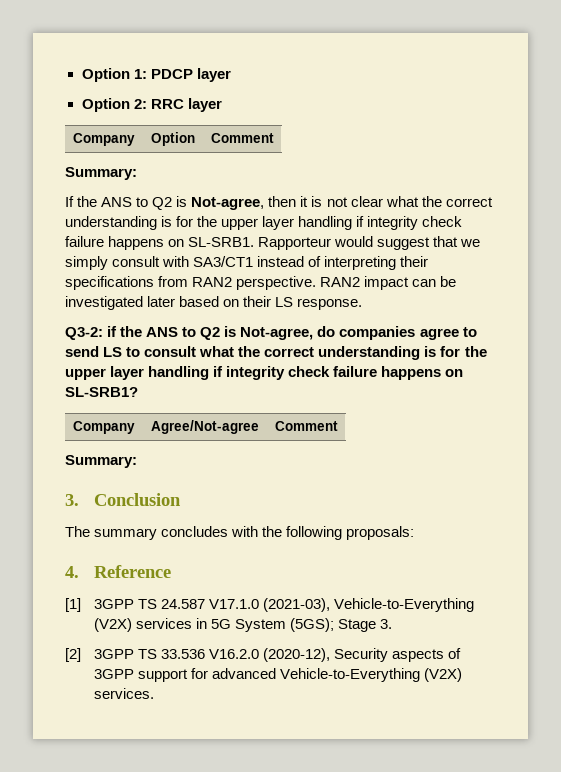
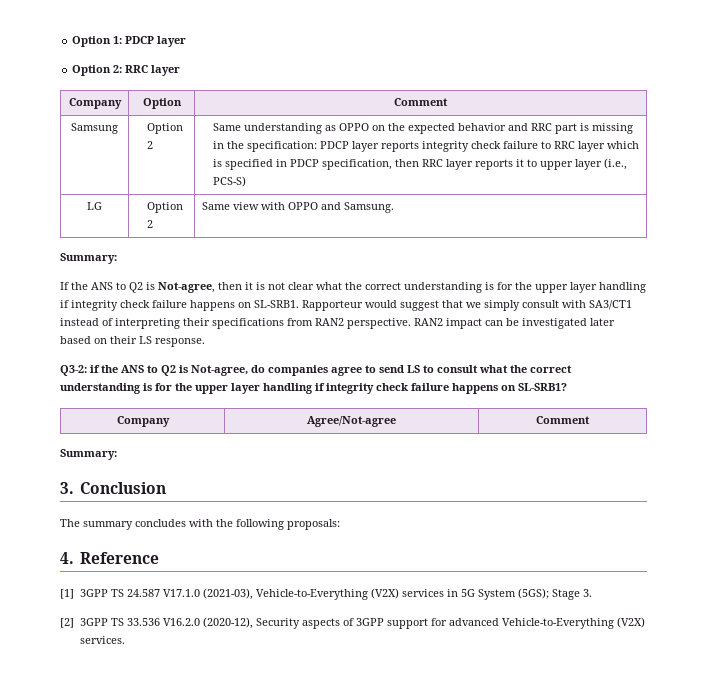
+ Samsung | Option 2 | Same understanding as OPPO on the expected behavior and RRC part is missing in the specification: PDCP layer reports integrity check failure to RRC layer which is specified in PDCP specification, then RRC layer reports it to upper layer (i.e., PCS-S)
+ LG | Option 2 | Same view with OPPO and Samsung.

